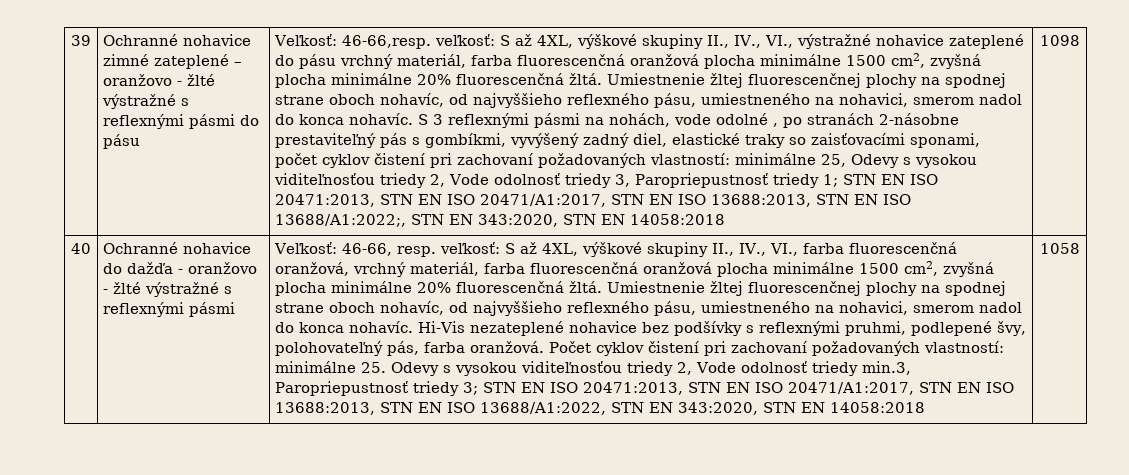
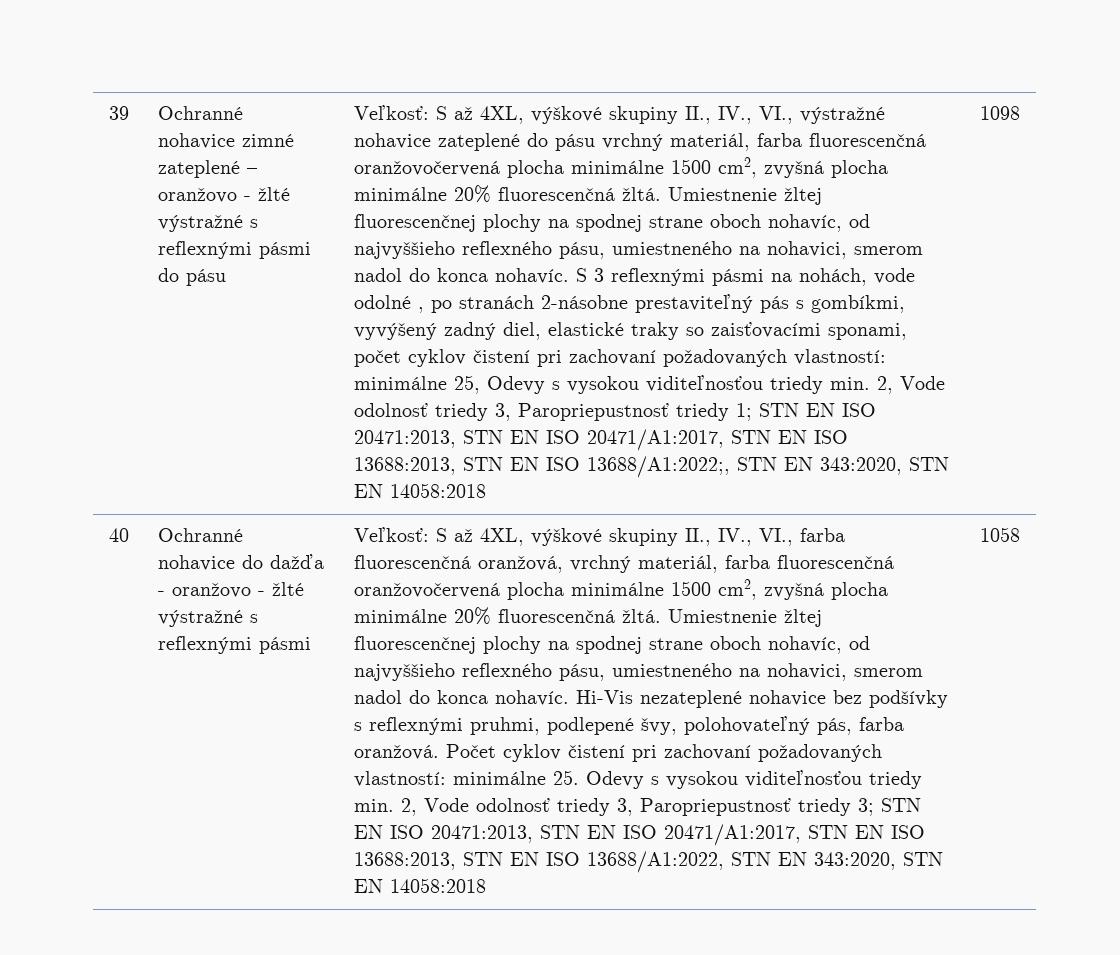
- Veľkosť: 46-66,resp. veľkosť: S až 4XL, výškové skupiny II., IV., VI., výstražné nohavice zateplené do pásu vrchný materiál, farba fluorescenčná oranžová plocha minimálne 1500 cm2, zvyšná plocha minimálne 20% fluorescenčná žltá.
+ Veľkosť: S až 4XL, výškové skupiny II., IV., VI., výstražné nohavice zateplené do pásu vrchný materiál, farba fluorescenčná oranžovočervená plocha minimálne 1500 cm2, zvyšná plocha minimálne 20% fluorescenčná žltá.
- minimálne 25, Odevy s vysokou viditeľnosťou triedy 2, Vode odolnosť triedy 3, Paropriepustnosť triedy 1;
+ minimálne 25, Odevy s vysokou viditeľnosťou triedy min. 2, Vode odolnosť triedy 3, Paropriepustnosť triedy 1;
- Veľkosť: 46-66, resp. veľkosť: S až 4XL, výškové skupiny II., IV., VI., farba fluorescenčná oranžová, vrchný materiál, farba fluorescenčná oranžová plocha minimálne 1500 cm2, zvyšná plocha minimálne 20% fluorescenčná žltá.
+ Veľkosť: S až 4XL, výškové skupiny II., IV., VI., farba fluorescenčná oranžová, vrchný materiál, farba fluorescenčná oranžovočervená plocha minimálne 1500 cm2, zvyšná plocha minimálne 20% fluorescenčná žltá.
- Počet cyklov čistení pri zachovaní požadovaných vlastností: minimálne 25. Odevy s vysokou viditeľnosťou triedy 2, Vode odolnosť triedy min.3, Paropriepustnosť triedy 3; STN EN ISO 20471:2013, STN EN ISO 20471/A1:2017, STN EN ISO 13688:2013, STN EN ISO 13688/A1:2022, STN EN 343:2020, STN EN 14058:2018
+ Počet cyklov čistení pri zachovaní požadovaných vlastností: minimálne 25. Odevy s vysokou viditeľnosťou triedy min. 2, Vode odolnosť triedy 3, Paropriepustnosť triedy 3; STN EN ISO 20471:2013, STN EN ISO 20471/A1:2017, STN EN ISO 13688:2013, STN EN ISO 13688/A1:2022, STN EN 343:2020, STN EN 14058:2018

